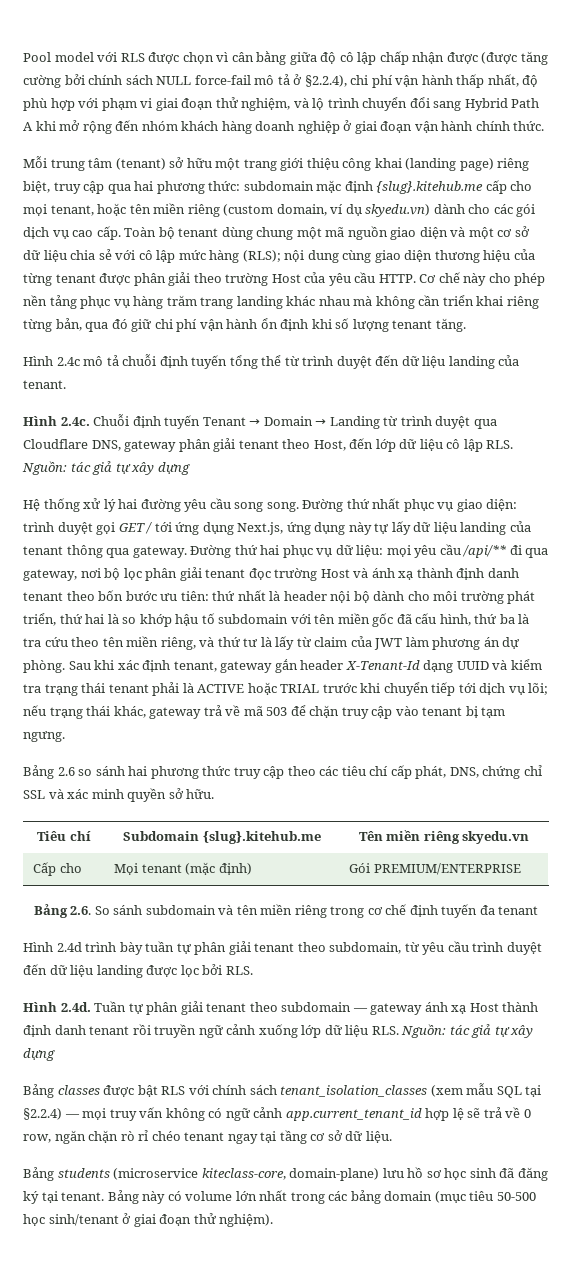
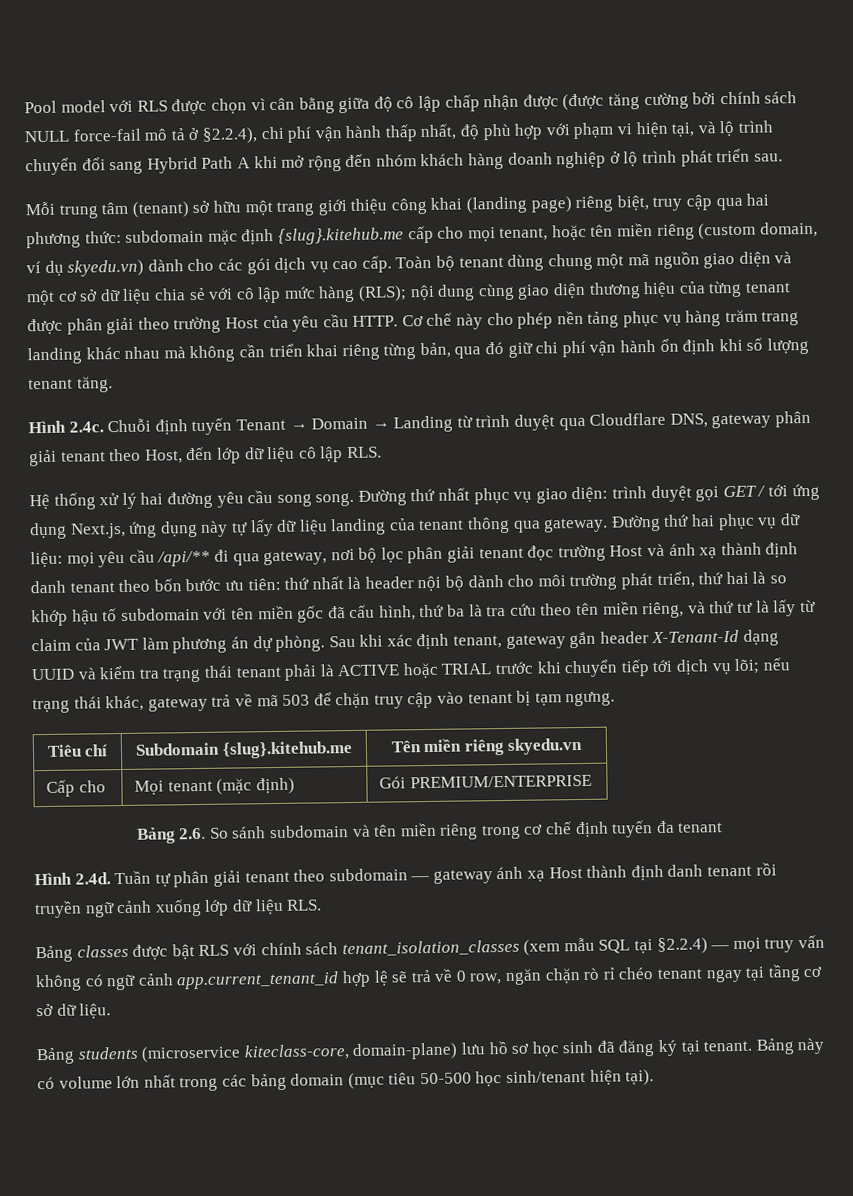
- Pool model với RLS được chọn vì cân bằng giữa độ cô lập chấp nhận được (được tăng cường bởi chính sách NULL force-fail mô tả ở §2.2.4), chi phí vận hành thấp nhất, độ phù hợp với phạm vi giai đoạn thử nghiệm, và lộ trình chuyển đổi sang Hybrid Path A khi mở rộng đến nhóm khách hàng doanh nghiệp ở giai đoạn vận hành chính thức.
+ Pool model với RLS được chọn vì cân bằng giữa độ cô lập chấp nhận được (được tăng cường bởi chính sách NULL force-fail mô tả ở §2.2.4), chi phí vận hành thấp nhất, độ phù hợp với phạm vi hiện tại, và lộ trình chuyển đổi sang Hybrid Path A khi mở rộng đến nhóm khách hàng doanh nghiệp ở lộ trình phát triển sau.
- Hình 2.4c mô tả chuỗi định tuyến tổng thể từ trình duyệt đến dữ liệu landing của tenant.
- Hình 2.4c. Chuỗi định tuyến Tenant → Domain → Landing từ trình duyệt qua Cloudflare DNS, gateway phân giải tenant theo Host, đến lớp dữ liệu cô lập RLS. Nguồn: tác giả tự xây dựng
+ Hình 2.4c. Chuỗi định tuyến Tenant → Domain → Landing từ trình duyệt qua Cloudflare DNS, gateway phân giải tenant theo Host, đến lớp dữ liệu cô lập RLS.
- Bảng 2.6 so sánh hai phương thức truy cập theo các tiêu chí cấp phát, DNS, chứng chỉ SSL và xác minh quyền sở hữu.
- Hình 2.4d trình bày tuần tự phân giải tenant theo subdomain, từ yêu cầu trình duyệt đến dữ liệu landing được lọc bởi RLS.
- Hình 2.4d. Tuần tự phân giải tenant theo subdomain — gateway ánh xạ Host thành định danh tenant rồi truyền ngữ cảnh xuống lớp dữ liệu RLS. Nguồn: tác giả tự xây dựng
+ Hình 2.4d. Tuần tự phân giải tenant theo subdomain — gateway ánh xạ Host thành định danh tenant rồi truyền ngữ cảnh xuống lớp dữ liệu RLS.
- Bảng này có volume lớn nhất trong các bảng domain (mục tiêu 50-500 học sinh/tenant ở giai đoạn thử nghiệm).
+ Bảng này có volume lớn nhất trong các bảng domain (mục tiêu 50-500 học sinh/tenant hiện tại).

